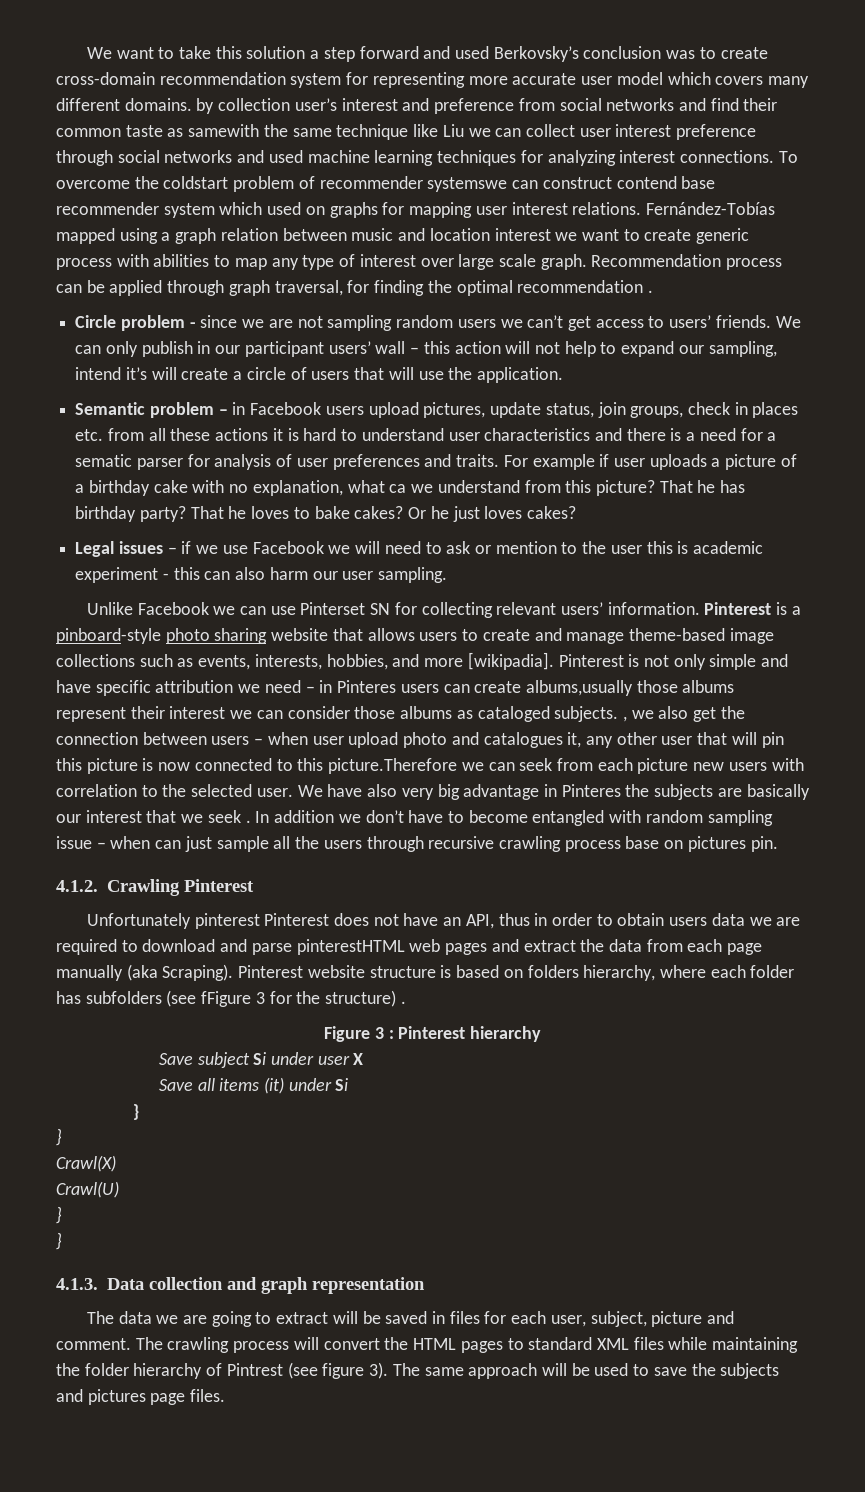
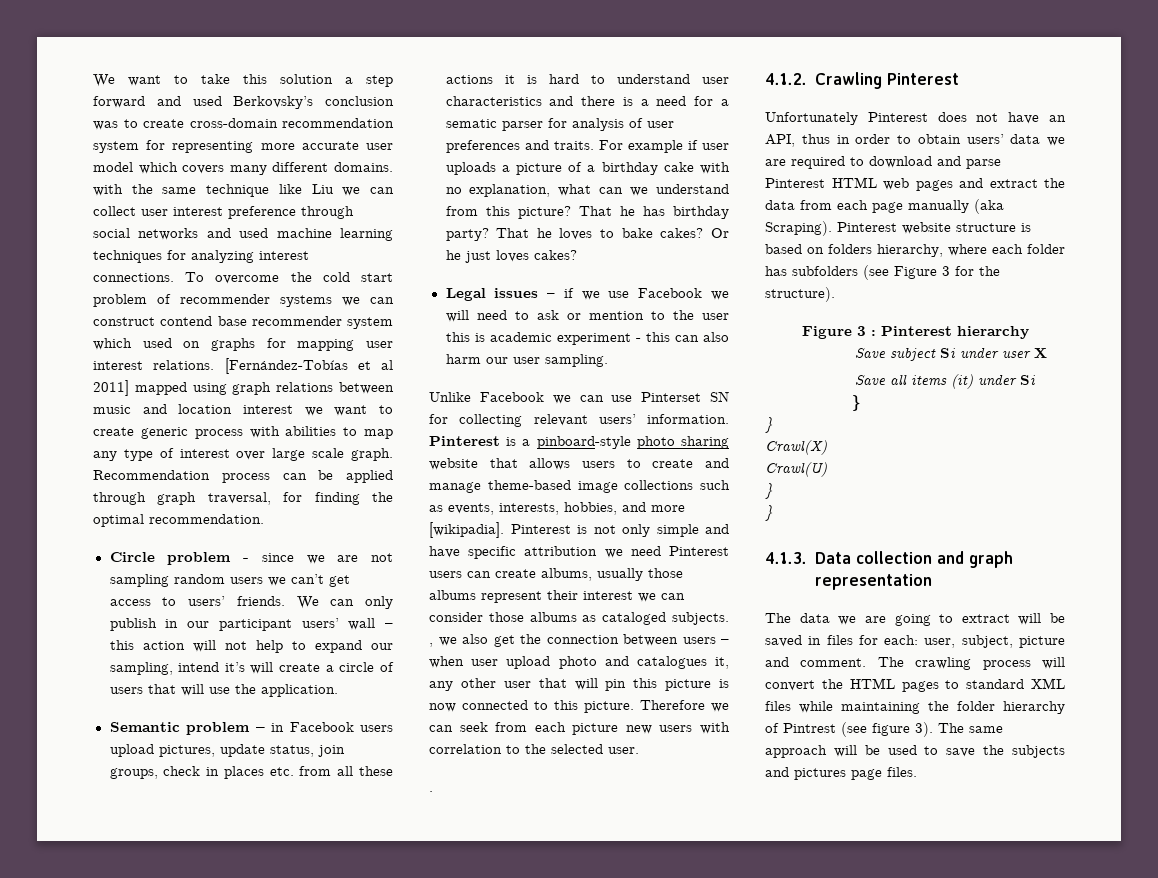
- We want to take this solution a step forward and used Berkovsky’s conclusion was to create cross-domain recommendation system for representing more accurate user model which covers many different domains. by collection user’s interest and preference from social networks and find their common taste as samewith the same technique like Liu we can collect user interest preference through social networks and used machine learning techniques for analyzing interest connections.
+ We want to take this solution a step forward and used Berkovsky’s conclusion was to create cross-domain recommendation system for representing more accurate user model which covers many different domains. with the same technique like Liu we can collect user interest preference through social networks and used machine learning techniques for analyzing interest connections.
- To overcome the coldstart problem of recommender systemswe can construct contend base recommender system which used on graphs for mapping user interest relations.
+ To overcome the cold start problem of recommender systems we can construct contend base recommender system which used on graphs for mapping user interest relations.
- Fernández-Tobías mapped using a graph relation between music and location interest we want to create generic process with abilities to map any type of interest over large scale graph.
+ [Fernández-Tobías et al 2011] mapped using graph relations between music and location interest we want to create generic process with abilities to map any type of interest over large scale graph.
- Recommendation process can be applied through graph traversal, for finding the optimal recommendation .
+ Recommendation process can be applied through graph traversal, for finding the optimal recommendation.
- For example if user uploads a picture of a birthday cake with no explanation, what ca we understand from this picture?
+ For example if user uploads a picture of a birthday cake with no explanation, what can we understand from this picture?
- Pinterest is not only simple and have specific attribution we need – in Pinteres users can create albums,usually those albums represent their interest we can consider those albums as cataloged subjects. , we also get the connection between users – when user upload photo and catalogues it, any other user that will pin this picture is now connected to this picture.Therefore we can seek from each picture new users with correlation to the selected user. We have also very big advantage in Pinteres the subjects are basically our interest that we seek . In addition we don’t have to become entangled with random sampling issue – when can just sample all the users through recursive crawling process base on pictures pin.
+ Pinterest is not only simple and have specific attribution we need Pinterest users can create albums, usually those albums represent their interest we can consider those albums as cataloged subjects. , we also get the connection between users – when user upload photo and catalogues it, any other user that will pin this picture is now connected to this picture. Therefore we can seek from each picture new users with correlation to the selected user.
+ .
- Unfortunately pinterest Pinterest does not have an API, thus in order to obtain users data we are required to download and parse pinterestHTML web pages and extract the data from each page manually (aka Scraping).
+ Unfortunately Pinterest does not have an API, thus in order to obtain users’ data we are required to download and parse Pinterest HTML web pages and extract the data from each page manually (aka Scraping).
- Pinterest website structure is based on folders hierarchy, where each folder has subfolders (see fFigure 3 for the structure) .
+ Pinterest website structure is based on folders hierarchy, where each folder has subfolders (see Figure 3 for the structure).
- The data we are going to extract will be saved in files for each user, subject, picture and comment.
+ The data we are going to extract will be saved in files for each: user, subject, picture and comment.

